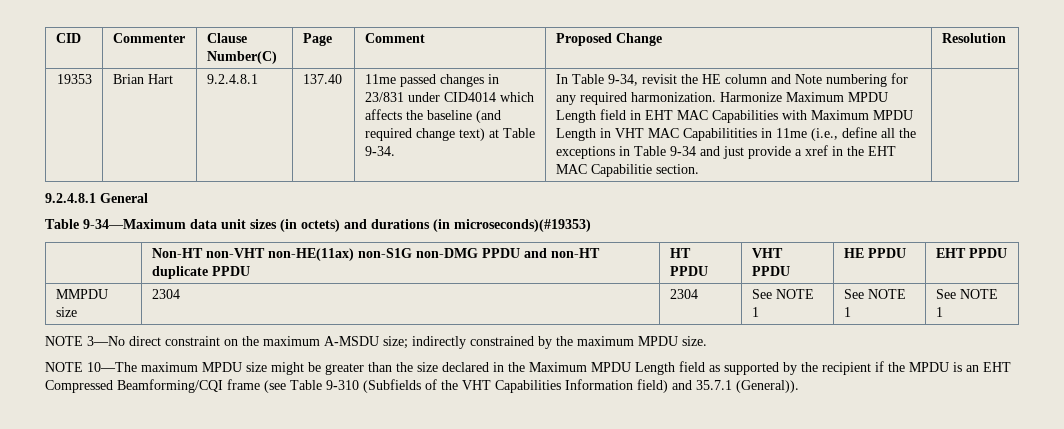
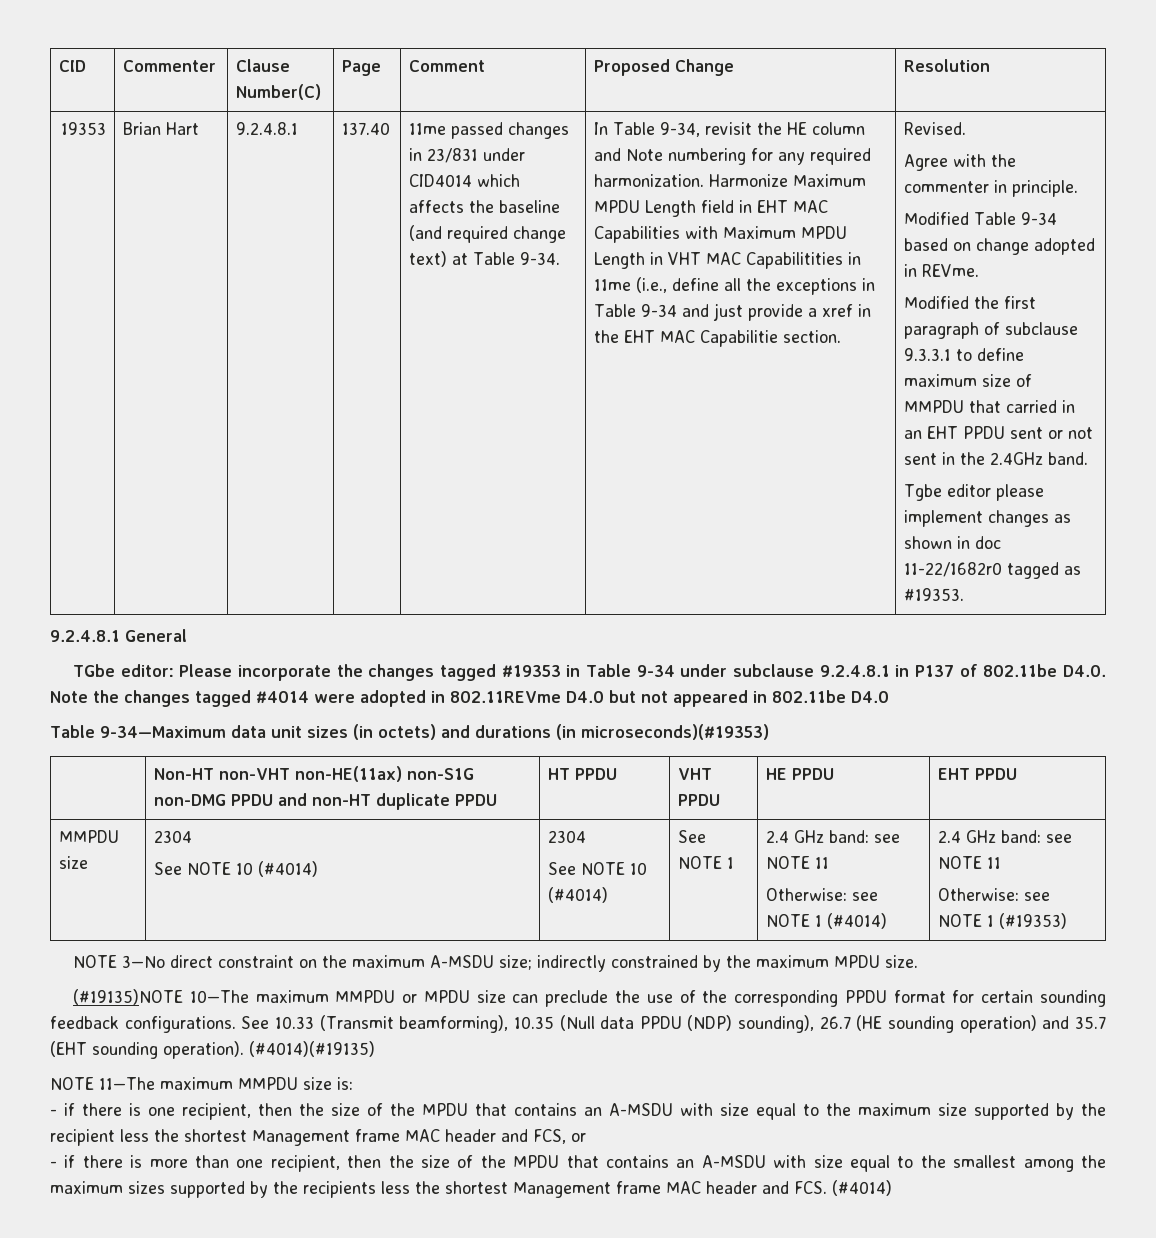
+ Revised.
+ Agree with the commenter in principle.
+ Modified Table 9-34 based on change adopted in REVme.
+ Modified the first paragraph of subclause 9.3.3.1 to define maximum size of MMPDU that carried in an EHT PPDU sent or not sent in the 2.4GHz band.
+ Tgbe editor please implement changes as shown in doc 11-22/1682r0 tagged as #19353.
  9.2.4.8.1 General
+ TGbe editor: Please incorporate the changes tagged #19353 in Table 9-34 under subclause 9.2.4.8.1 in P137 of 802.11be D4.0. Note the changes tagged #4014 were adopted in 802.11REVme D4.0 but not appeared in 802.11be D4.0
- MMPDU size | 2304 | 2304 | See NOTE 1 | See NOTE 1 | See NOTE 1
+ MMPDU size | 2304
+ See NOTE 10 (#4014) | 2304
+ See NOTE 10 (#4014) | See NOTE 1 | 2.4 GHz band: see NOTE 11
+ Otherwise: see NOTE 1 (#4014) | 2.4 GHz band: see NOTE 11
+ Otherwise: see NOTE 1 (#19353)
- NOTE 10—The maximum MPDU size might be greater than the size declared in the Maximum MPDU Length field as supported by the recipient if the MPDU is an EHT Compressed Beamforming/CQI frame (see Table 9-310 (Subfields of the VHT Capabilities Information field) and 35.7.1 (General)).
+ (#19135)NOTE 10—The maximum MMPDU or MPDU size can preclude the use of the corresponding PPDU format for certain sounding feedback configurations. See 10.33 (Transmit beamforming), 10.35 (Null data PPDU (NDP) sounding), 26.7 (HE sounding operation) and 35.7 (EHT sounding operation). (#4014)(#19135)
+ NOTE 11—The maximum MMPDU size is:
+ - if there is one recipient, then the size of the MPDU that contains an A-MSDU with size equal to the maximum size supported by the recipient less the shortest Management frame MAC header and FCS, or
+ - if there is more than one recipient, then the size of the MPDU that contains an A-MSDU with size equal to the smallest among the maximum sizes supported by the recipients less the shortest Management frame MAC header and FCS. (#4014)

